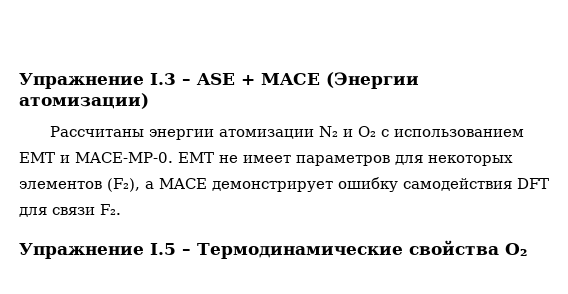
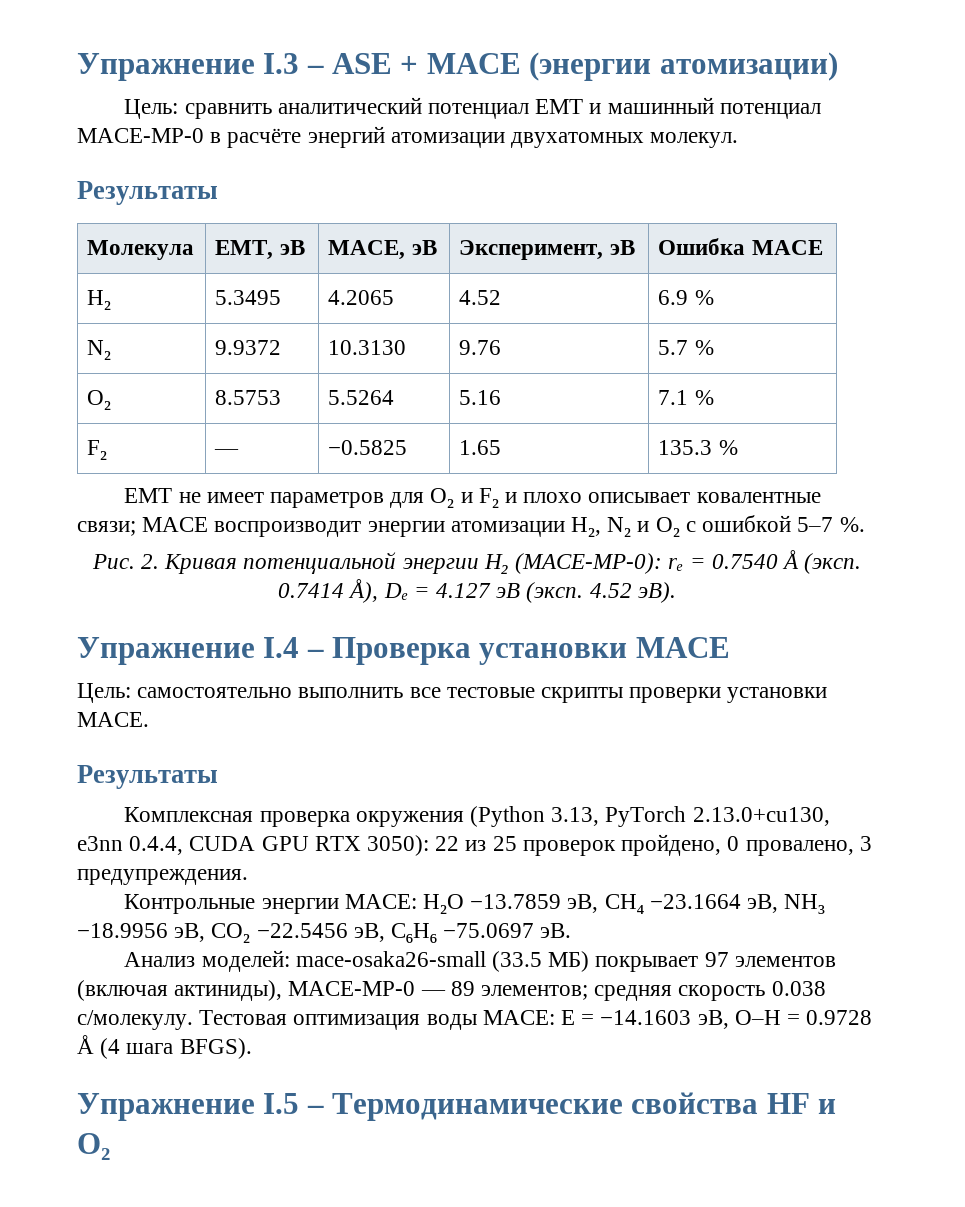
- Упражнение I.3 – ASE + MACE (Энергии атомизации)
+ Упражнение I.3 – ASE + MACE (энергии атомизации)
- Рассчитаны энергии атомизации N₂ и O₂ с использованием EMT и MACE-MP-0. EMT не имеет параметров для некоторых элементов (F₂), а MACE демонстрирует ошибку самодействия DFT для связи F₂.
+ Цель: сравнить аналитический потенциал EMT и машинный потенциал MACE-MP-0 в расчёте энергий атомизации двухатомных молекул.
+ Результаты
+ Молекула | EMT, эВ | MACE, эВ | Эксперимент, эВ | Ошибка MACE
+ H₂ | 5.3495 | 4.2065 | 4.52 | 6.9 %
+ N₂ | 9.9372 | 10.3130 | 9.76 | 5.7 %
+ O₂ | 8.5753 | 5.5264 | 5.16 | 7.1 %
+ F₂ | — | −0.5825 | 1.65 | 135.3 %
+ EMT не имеет параметров для O₂ и F₂ и плохо описывает ковалентные связи; MACE воспроизводит энергии атомизации H₂, N₂ и O₂ с ошибкой 5–7 %.
+ Рис. 2. Кривая потенциальной энергии H₂ (MACE-MP-0): rₑ = 0.7540 Å (эксп. 0.7414 Å), Dₑ = 4.127 эВ (эксп. 4.52 эВ).
+ Упражнение I.4 – Проверка установки MACE
+ Цель: самостоятельно выполнить все тестовые скрипты проверки установки MACE.
+ Результаты
+ Комплексная проверка окружения (Python 3.13, PyTorch 2.13.0+cu130, e3nn 0.4.4, CUDA GPU RTX 3050): 22 из 25 проверок пройдено, 0 провалено, 3 предупреждения.
+ Контрольные энергии MACE: H₂O −13.7859 эВ, CH₄ −23.1664 эВ, NH₃ −18.9956 эВ, CO₂ −22.5456 эВ, C₆H₆ −75.0697 эВ.
+ Анализ моделей: mace-osaka26-small (33.5 МБ) покрывает 97 элементов (включая актиниды), MACE-MP-0 — 89 элементов; средняя скорость 0.038 с/молекулу. Тестовая оптимизация воды MACE: E = −14.1603 эВ, O–H = 0.9728 Å (4 шага BFGS).
- Упражнение I.5 – Термодинамические свойства O₂
+ Упражнение I.5 – Термодинамические свойства HF и O₂

